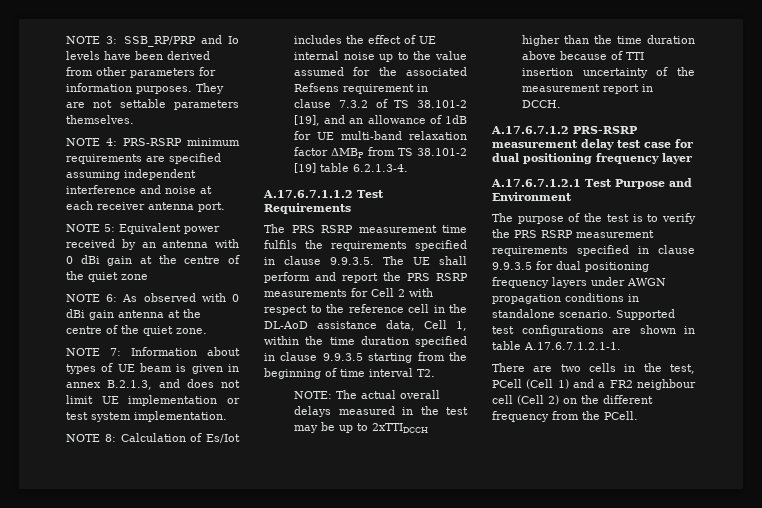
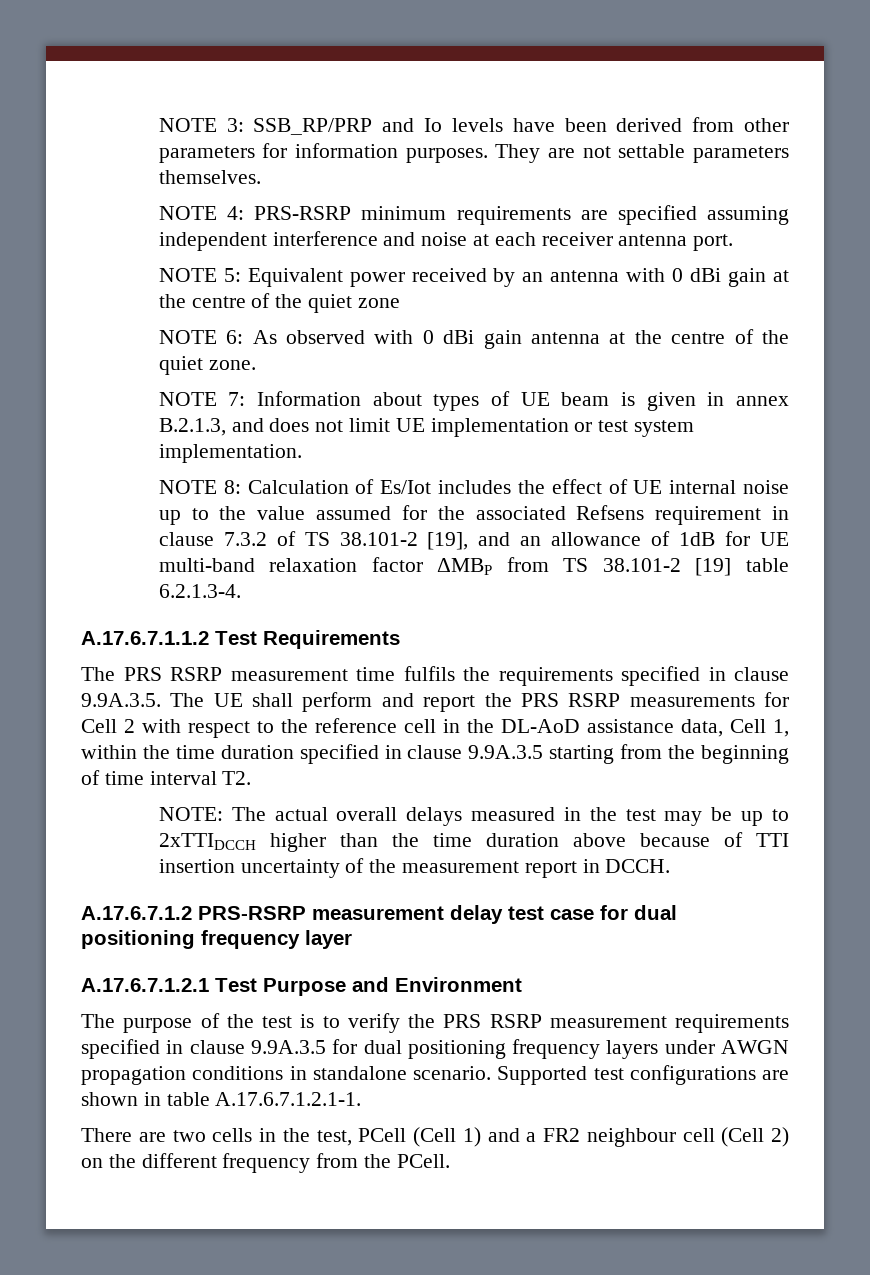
- The PRS RSRP measurement time fulfils the requirements specified in clause 9.9.3.5. The UE shall perform and report the PRS RSRP measurements for Cell 2 with respect to the reference cell in the DL-AoD assistance data, Cell 1, within the time duration specified in clause 9.9.3.5 starting from the beginning of time interval T2.
+ The PRS RSRP measurement time fulfils the requirements specified in clause 9.9A.3.5. The UE shall perform and report the PRS RSRP measurements for Cell 2 with respect to the reference cell in the DL-AoD assistance data, Cell 1, within the time duration specified in clause 9.9A.3.5 starting from the beginning of time interval T2.
- The purpose of the test is to verify the PRS RSRP measurement requirements specified in clause 9.9.3.5 for dual positioning frequency layers under AWGN propagation conditions in standalone scenario.
+ The purpose of the test is to verify the PRS RSRP measurement requirements specified in clause 9.9A.3.5 for dual positioning frequency layers under AWGN propagation conditions in standalone scenario.

